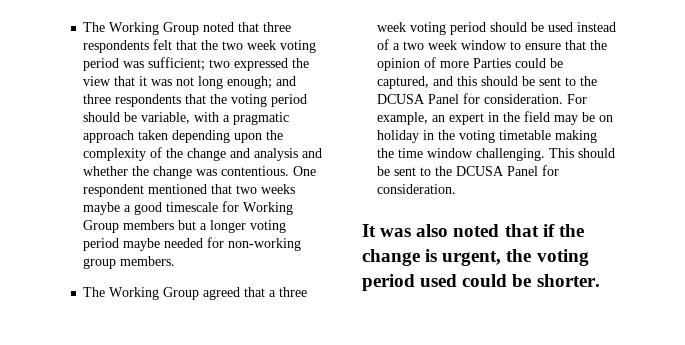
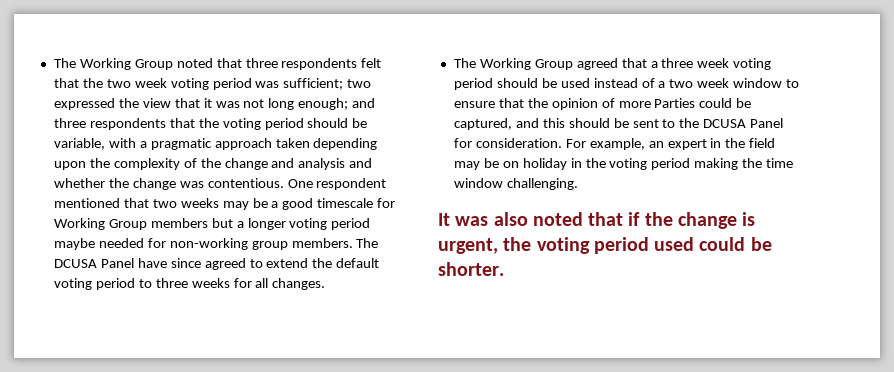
- One respondent mentioned that two weeks maybe a good timescale for Working Group members but a longer voting period maybe needed for non-working group members.
+ One respondent mentioned that two weeks may be a good timescale for Working Group members but a longer voting period maybe needed for non-working group members. The DCUSA Panel have since agreed to extend the default voting period to three weeks for all changes.
- For example, an expert in the field may be on holiday in the voting timetable making the time window challenging. This should be sent to the DCUSA Panel for consideration.
+ For example, an expert in the field may be on holiday in the voting period making the time window challenging.

